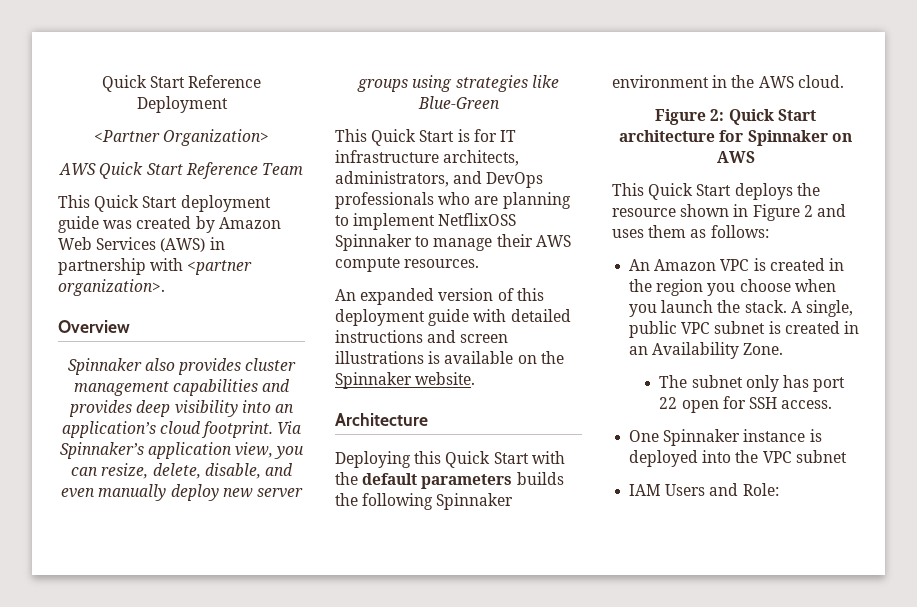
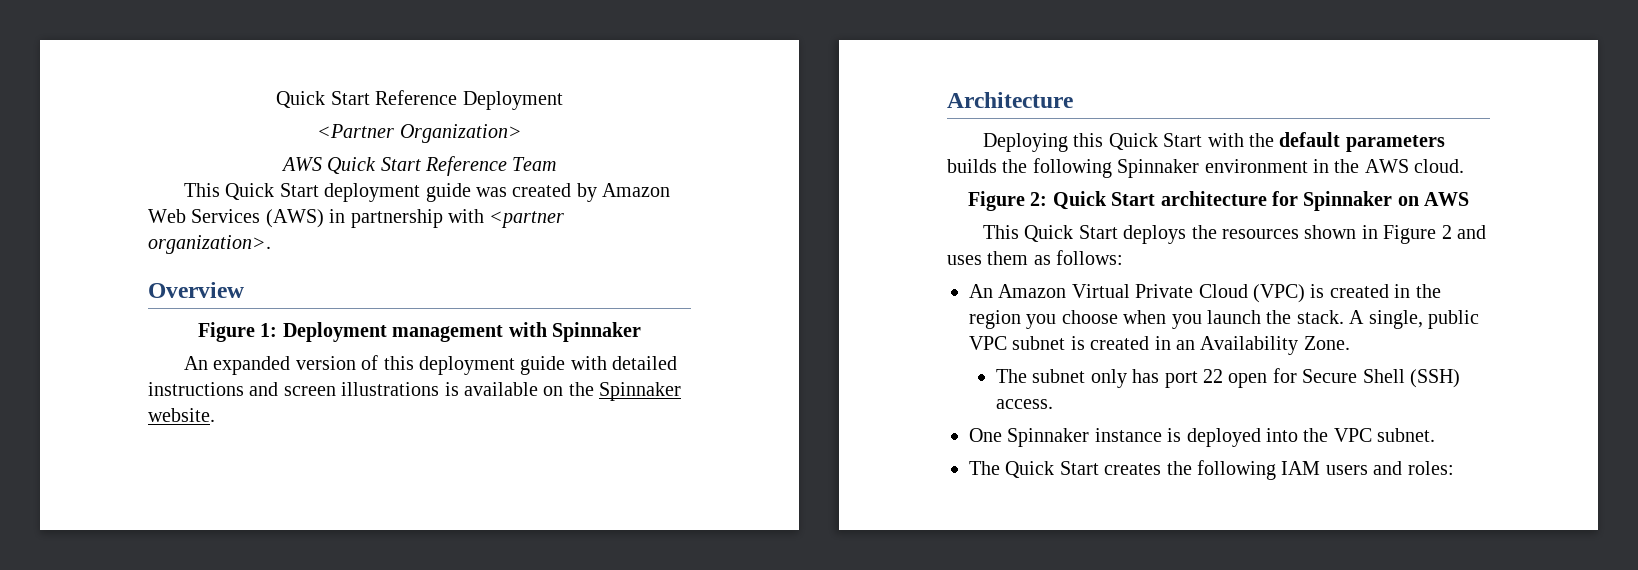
- Spinnaker also provides cluster management capabilities and provides deep visibility into an application’s cloud footprint. Via Spinnaker’s application view, you can resize, delete, disable, and even manually deploy new server groups using strategies like Blue-Green
- This Quick Start is for IT infrastructure architects, administrators, and DevOps professionals who are planning to implement NetflixOSS Spinnaker to manage their AWS compute resources.
+ Figure 1: Deployment management with Spinnaker
- This Quick Start deploys the resource shown in Figure 2 and uses them as follows:
+ This Quick Start deploys the resources shown in Figure 2 and uses them as follows:
- An Amazon VPC is created in the region you choose when you launch the stack.
+ An Amazon Virtual Private Cloud (VPC) is created in the region you choose when you launch the stack.
- The subnet only has port 22 open for SSH access.
+ The subnet only has port 22 open for Secure Shell (SSH) access.
- One Spinnaker instance is deployed into the VPC subnet
- IAM Users and Role:
+ One Spinnaker instance is deployed into the VPC subnet.
+ The Quick Start creates the following IAM users and roles:

